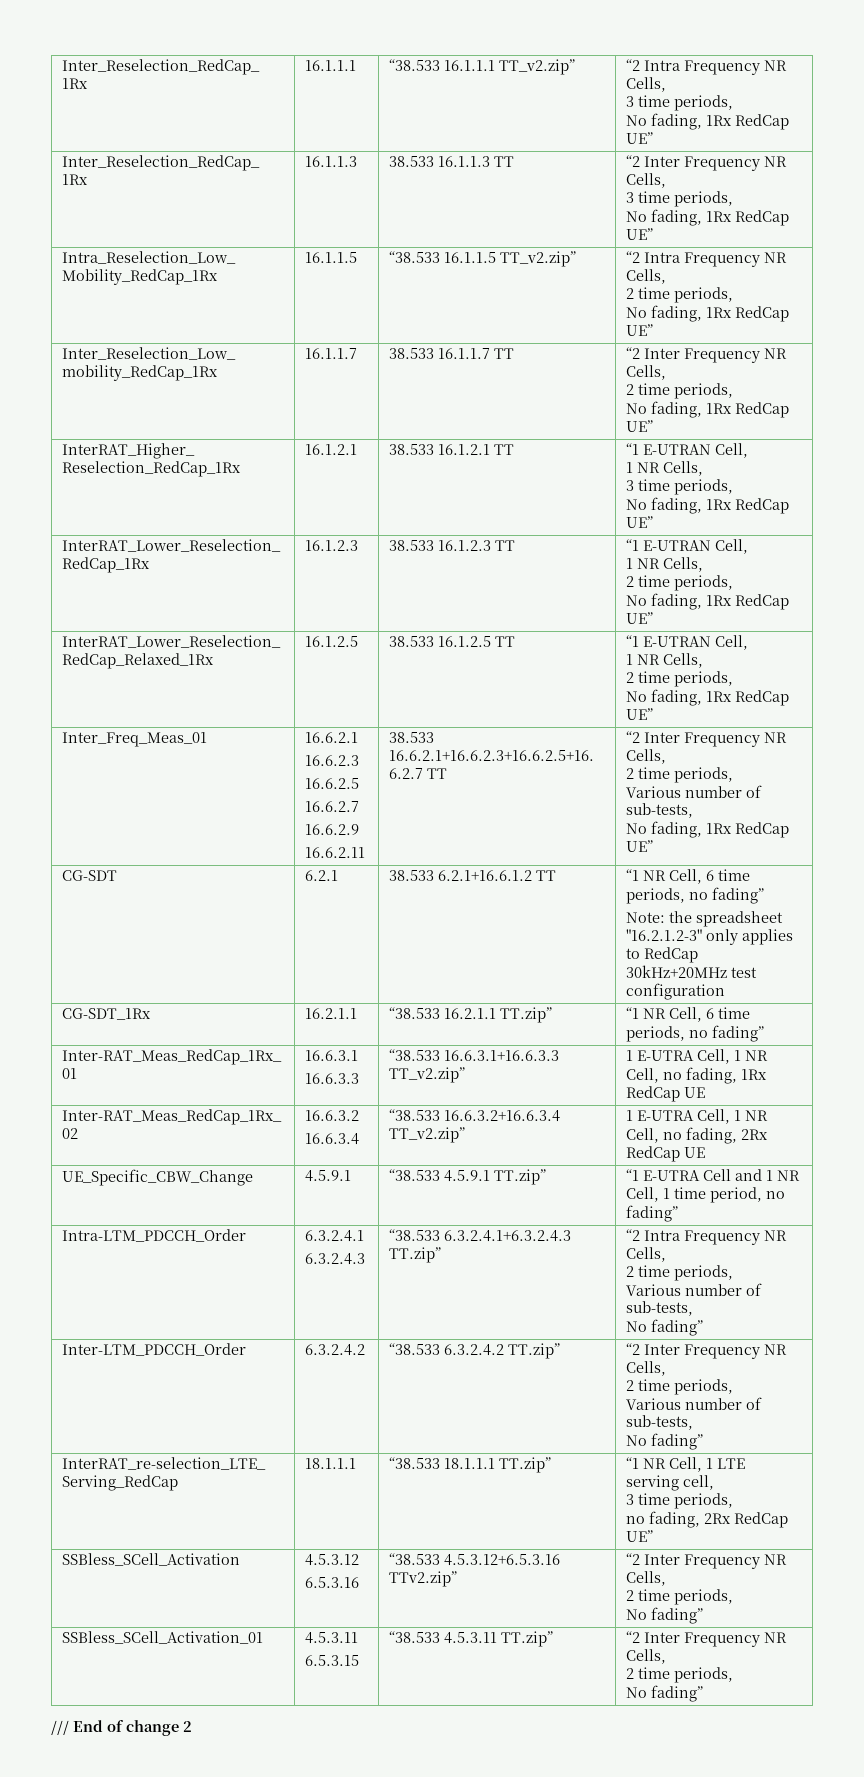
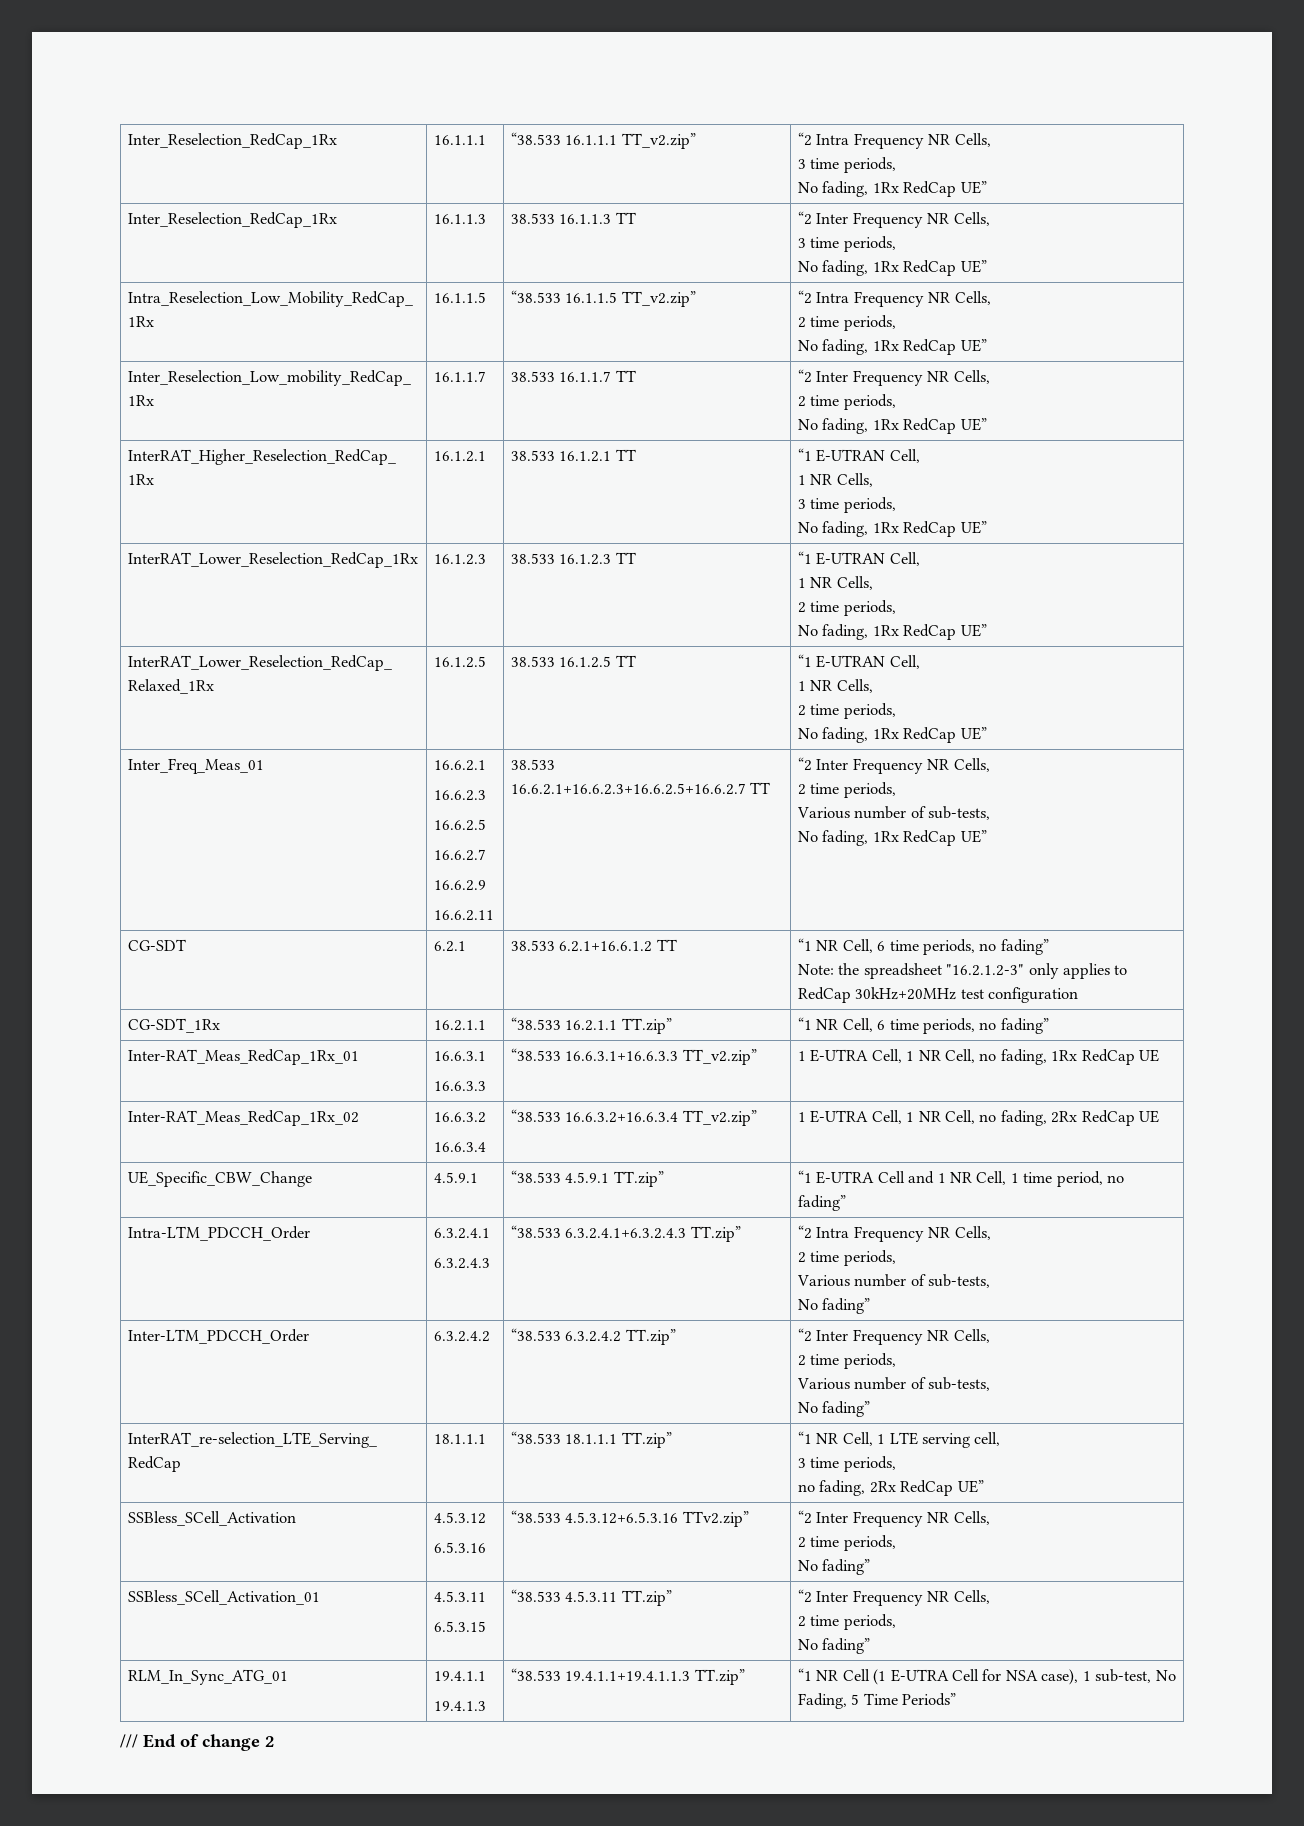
+ RLM_In_Sync_ATG_01 | 19.4.1.1
+ 19.4.1.3 | “38.533 19.4.1.1+19.4.1.1.3 TT.zip” | “1 NR Cell (1 E-UTRA Cell for NSA case), 1 sub-test, No Fading, 5 Time Periods”

